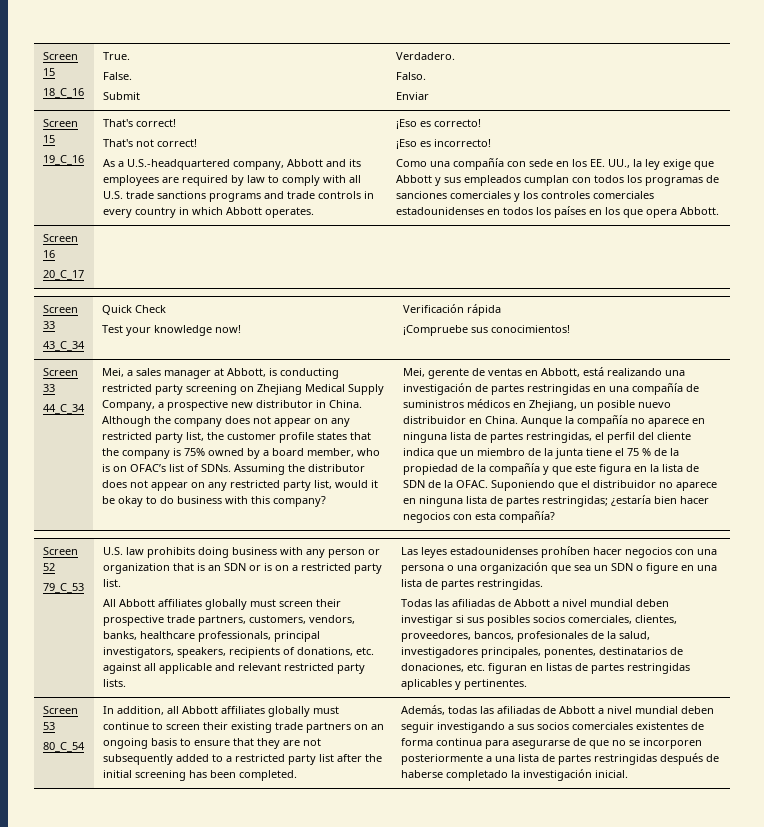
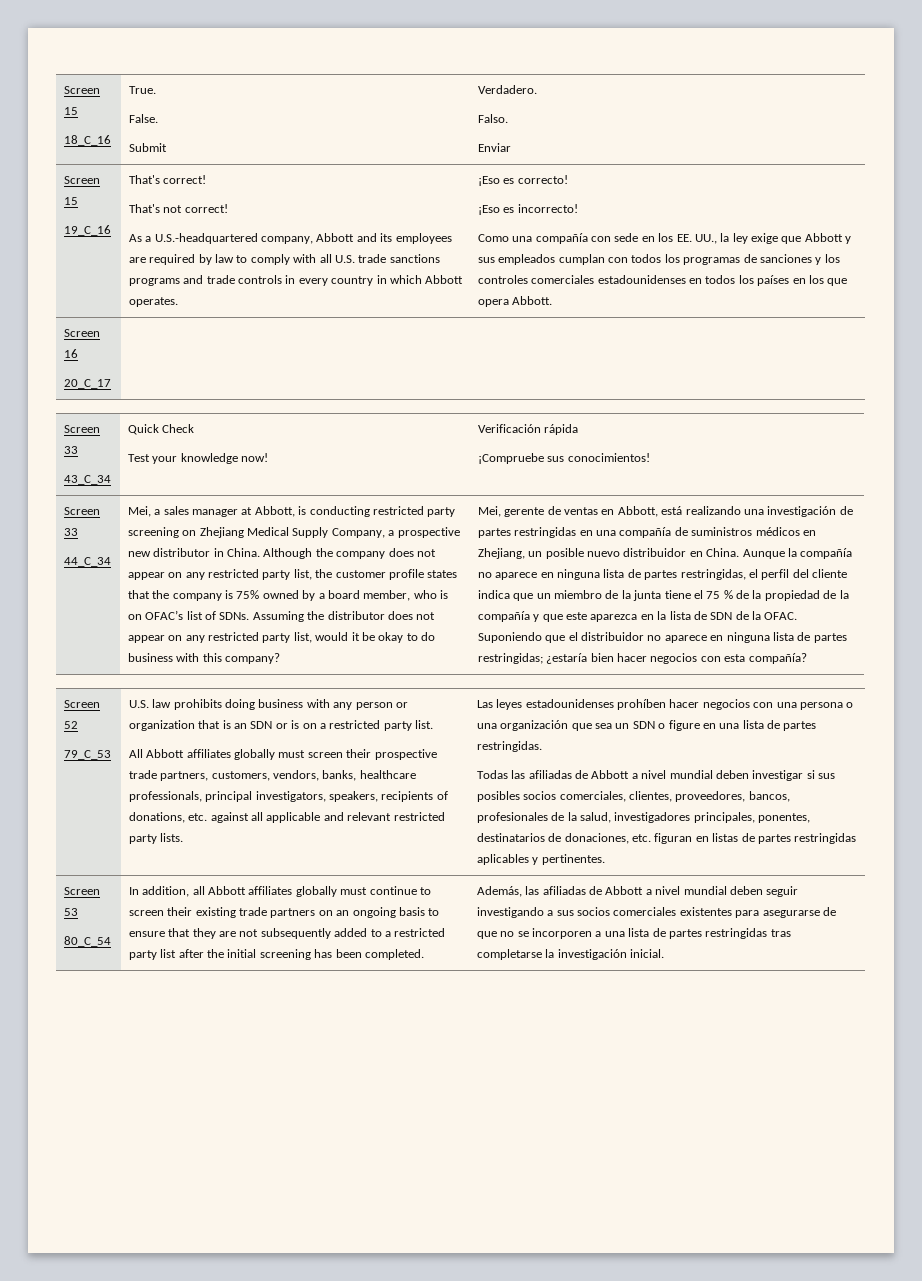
- Como una compañía con sede en los EE. UU., la ley exige que Abbott y sus empleados cumplan con todos los programas de sanciones comerciales y los controles comerciales estadounidenses en todos los países en los que opera Abbott.
+ Como una compañía con sede en los EE. UU., la ley exige que Abbott y sus empleados cumplan con todos los programas de sanciones y los controles comerciales estadounidenses en todos los países en los que opera Abbott.
- Aunque la compañía no aparece en ninguna lista de partes restringidas, el perfil del cliente indica que un miembro de la junta tiene el 75 % de la propiedad de la compañía y que este figura en la lista de SDN de la OFAC.
+ Aunque la compañía no aparece en ninguna lista de partes restringidas, el perfil del cliente indica que un miembro de la junta tiene el 75 % de la propiedad de la compañía y que este aparezca en la lista de SDN de la OFAC.
- Además, todas las afiliadas de Abbott a nivel mundial deben seguir investigando a sus socios comerciales existentes de forma continua para asegurarse de que no se incorporen posteriormente a una lista de partes restringidas después de haberse completado la investigación inicial.
+ Además, las afiliadas de Abbott a nivel mundial deben seguir investigando a sus socios comerciales existentes para asegurarse de que no se incorporen a una lista de partes restringidas tras completarse la investigación inicial.

